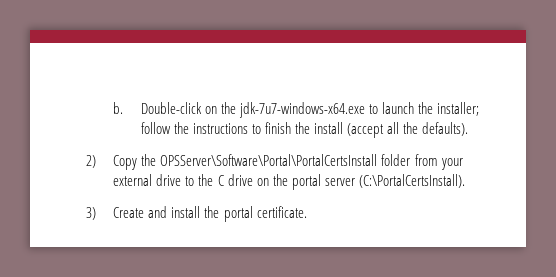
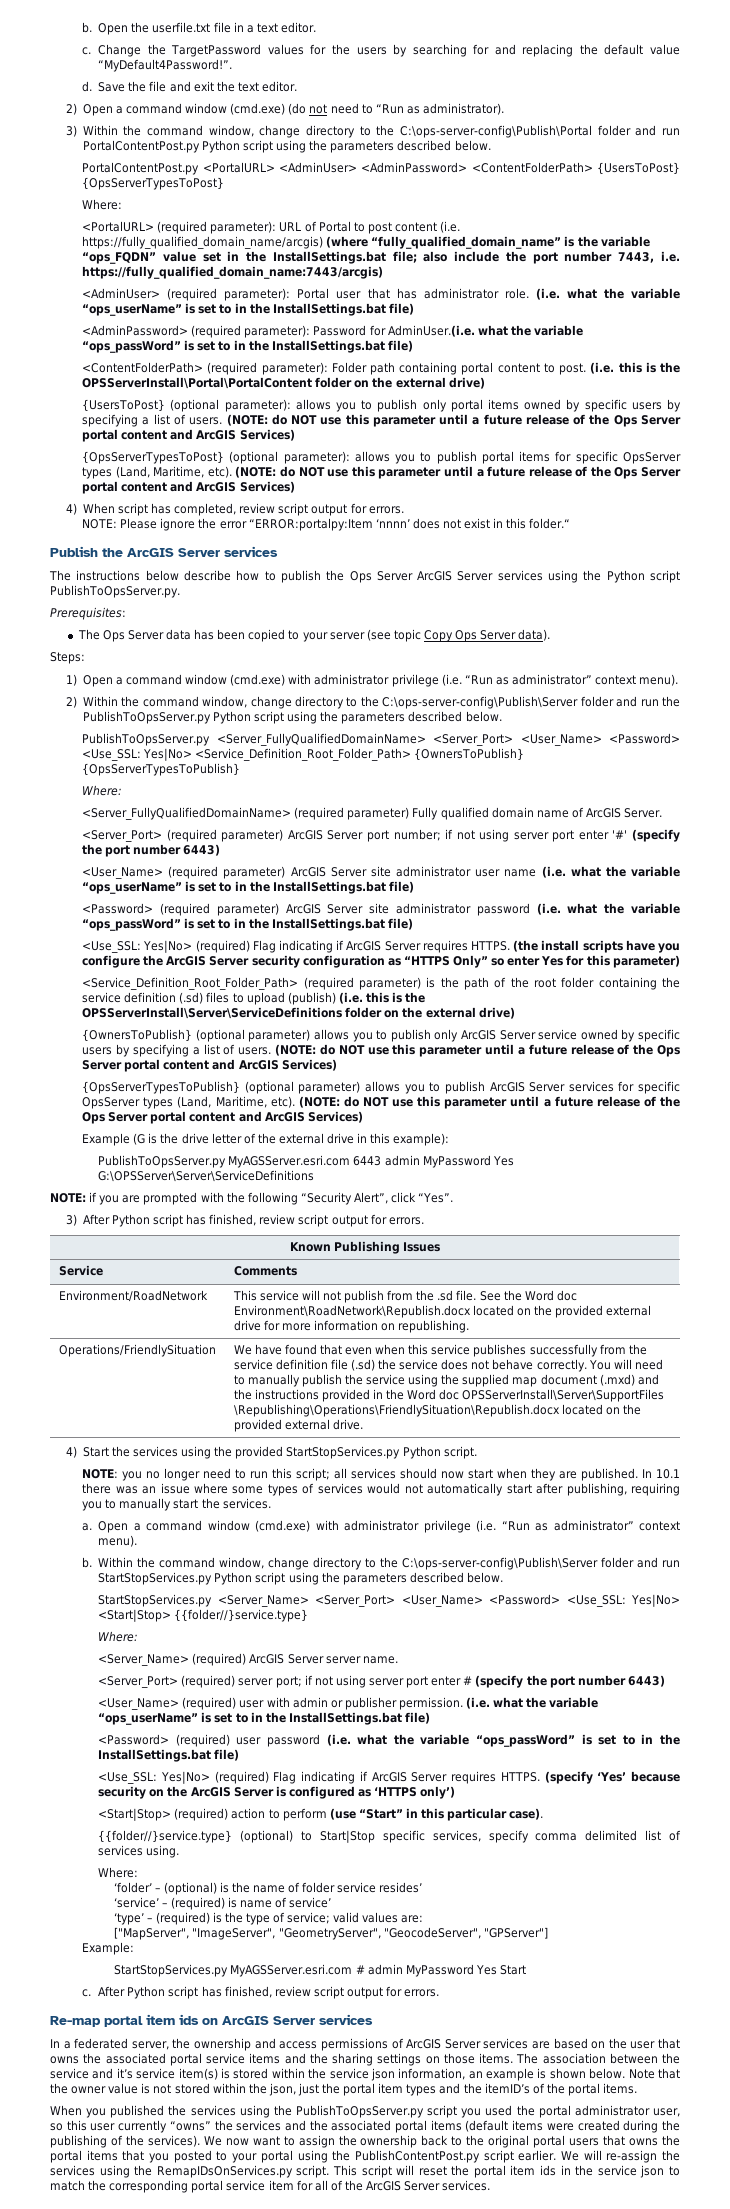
- b. Double-click on the jdk-7u7-windows-x64.exe to launch the installer; follow the instructions to finish the install (accept all the defaults).
- 2) Copy the OPSServer\Software\Portal\PortalCertsInstall folder from your external drive to the C drive on the portal server (C:\PortalCertsInstall).
- 3) Create and install the portal certificate.
+ b. Open the userfile.txt file in a text editor.
+ c. Change the TargetPassword values for the users by searching for and replacing the default value “MyDefault4Password!”.
+ d. Save the file and exit the text editor.
+ 2) Open a command window (cmd.exe) (do not need to “Run as administrator).
+ 3) Within the command window, change directory to the C:\ops-server-config\Publish\Portal folder and run PortalContentPost.py Python script using the parameters described below.
+ PortalContentPost.py <PortalURL> <AdminUser> <AdminPassword> <ContentFolderPath> {UsersToPost} {OpsServerTypesToPost}
+ Where:
+ <PortalURL> (required parameter): URL of Portal to post content (i.e. https://fully_qualified_domain_name/arcgis) (where “fully_qualified_domain_name” is the variable “ops_FQDN” value set in the InstallSettings.bat file; also include the port number 7443, i.e. https://fully_qualified_domain_name:7443/arcgis)
+ <AdminUser> (required parameter): Portal user that has administrator role. (i.e. what the variable “ops_userName” is set to in the InstallSettings.bat file)
+ <AdminPassword> (required parameter): Password for AdminUser.(i.e. what the variable “ops_passWord” is set to in the InstallSettings.bat file)
+ <ContentFolderPath> (required parameter): Folder path containing portal content to post. (i.e. this is the OPSServerInstall\Portal\PortalContent folder on the external drive)
+ {UsersToPost} (optional parameter): allows you to publish only portal items owned by specific users by specifying a list of users. (NOTE: do NOT use this parameter until a future release of the Ops Server portal content and ArcGIS Services)
+ {OpsServerTypesToPost} (optional parameter): allows you to publish portal items for specific OpsServer types (Land, Maritime, etc). (NOTE: do NOT use this parameter until a future release of the Ops Server portal content and ArcGIS Services)
+ 4) When script has completed, review script output for errors.
+ NOTE: Please ignore the error “ERROR:portalpy:Item ‘nnnn’ does not exist in this folder.“
+ Publish the ArcGIS Server services
+ The instructions below describe how to publish the Ops Server ArcGIS Server services using the Python script PublishToOpsServer.py.
+ Prerequisites:
+ The Ops Server data has been copied to your server (see topic Copy Ops Server data).
+ Steps:
+ 1) Open a command window (cmd.exe) with administrator privilege (i.e. “Run as administrator” context menu).
+ 2) Within the command window, change directory to the C:\ops-server-config\Publish\Server folder and run the PublishToOpsServer.py Python script using the parameters described below.
+ PublishToOpsServer.py <Server_FullyQualifiedDomainName> <Server_Port> <User_Name> <Password> <Use_SSL: Yes|No> <Service_Definition_Root_Folder_Path> {OwnersToPublish} {OpsServerTypesToPublish}
+ Where:
+ <Server_FullyQualifiedDomainName> (required parameter) Fully qualified domain name of ArcGIS Server.
+ <Server_Port> (required parameter) ArcGIS Server port number; if not using server port enter '#' (specify the port number 6443)
+ <User_Name> (required parameter) ArcGIS Server site administrator user name (i.e. what the variable “ops_userName” is set to in the InstallSettings.bat file)
+ <Password> (required parameter) ArcGIS Server site administrator password (i.e. what the variable “ops_passWord” is set to in the InstallSettings.bat file)
+ <Use_SSL: Yes|No> (required) Flag indicating if ArcGIS Server requires HTTPS. (the install scripts have you configure the ArcGIS Server security configuration as “HTTPS Only” so enter Yes for this parameter)
+ <Service_Definition_Root_Folder_Path> (required parameter) is the path of the root folder containing the service definition (.sd) files to upload (publish) (i.e. this is the OPSServerInstall\Server\ServiceDefinitions folder on the external drive)
+ {OwnersToPublish} (optional parameter) allows you to publish only ArcGIS Server service owned by specific users by specifying a list of users. (NOTE: do NOT use this parameter until a future release of the Ops Server portal content and ArcGIS Services)
+ {OpsServerTypesToPublish} (optional parameter) allows you to publish ArcGIS Server services for specific OpsServer types (Land, Maritime, etc). (NOTE: do NOT use this parameter until a future release of the Ops Server portal content and ArcGIS Services)
+ Example (G is the drive letter of the external drive in this example):
+ PublishToOpsServer.py MyAGSServer.esri.com 6443 admin MyPassword Yes G:\OPSServer\Server\ServiceDefinitions
+ NOTE: if you are prompted with the following “Security Alert”, click “Yes”.
+ 3) After Python script has finished, review script output for errors.
+ Known Publishing Issues
+ Service | Comments
+ Environment/RoadNetwork | This service will not publish from the .sd file. See the Word doc Environment\RoadNetwork\Republish.docx located on the provided external drive for more information on republishing.
+ Operations/FriendlySituation | We have found that even when this service publishes successfully from the service definition file (.sd) the service does not behave correctly. You will need to manually publish the service using the supplied map document (.mxd) and the instructions provided in the Word doc OPSServerInstall\Server\SupportFiles \Republishing\Operations\FriendlySituation\Republish.docx located on the provided external drive.
+ 4) Start the services using the provided StartStopServices.py Python script.
+ NOTE: you no longer need to run this script; all services should now start when they are published. In 10.1 there was an issue where some types of services would not automatically start after publishing, requiring you to manually start the services.
+ a. Open a command window (cmd.exe) with administrator privilege (i.e. “Run as administrator” context menu).
+ b. Within the command window, change directory to the C:\ops-server-config\Publish\Server folder and run StartStopServices.py Python script using the parameters described below.
+ StartStopServices.py <Server_Name> <Server_Port> <User_Name> <Password> <Use_SSL: Yes|No> <Start|Stop> {{folder//}service.type}
+ Where:
+ <Server_Name> (required) ArcGIS Server server name.
+ <Server_Port> (required) server port; if not using server port enter # (specify the port number 6443)
+ <User_Name> (required) user with admin or publisher permission. (i.e. what the variable “ops_userName” is set to in the InstallSettings.bat file)
+ <Password> (required) user password (i.e. what the variable “ops_passWord” is set to in the InstallSettings.bat file)
+ <Use_SSL: Yes|No> (required) Flag indicating if ArcGIS Server requires HTTPS. (specify ‘Yes’ because security on the ArcGIS Server is configured as ‘HTTPS only’)
+ <Start|Stop> (required) action to perform (use “Start” in this particular case).
+ {{folder//}service.type} (optional) to Start|Stop specific services, specify comma delimited list of services using.
+ Where:
+ ‘folder’ – (optional) is the name of folder service resides’
+ ‘service’ – (required) is name of service’
+ ‘type’ – (required) is the type of service; valid values are:
+ ["MapServer", "ImageServer", "GeometryServer", "GeocodeServer", "GPServer"]
+ Example:
+ StartStopServices.py MyAGSServer.esri.com # admin MyPassword Yes Start
+ c. After Python script has finished, review script output for errors.
+ Re-map portal item ids on ArcGIS Server services
+ In a federated server, the ownership and access permissions of ArcGIS Server services are based on the user that owns the associated portal service items and the sharing settings on those items. The association between the service and it’s service item(s) is stored within the service json information, an example is shown below. Note that the owner value is not stored within the json, just the portal item types and the itemID’s of the portal items.
+ When you published the services using the PublishToOpsServer.py script you used the portal administrator user, so this user currently “owns” the services and the associated portal items (default items were created during the publishing of the services). We now want to assign the ownership back to the original portal users that owns the portal items that you posted to your portal using the PublishContentPost.py script earlier. We will re-assign the services using the RemapIDsOnServices.py script. This script will reset the portal item ids in the service json to match the corresponding portal service item for all of the ArcGIS Server services.

